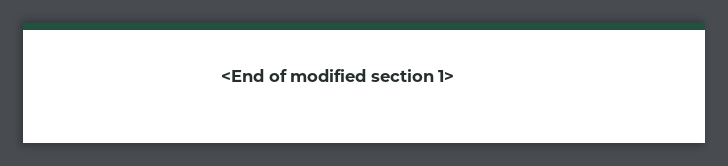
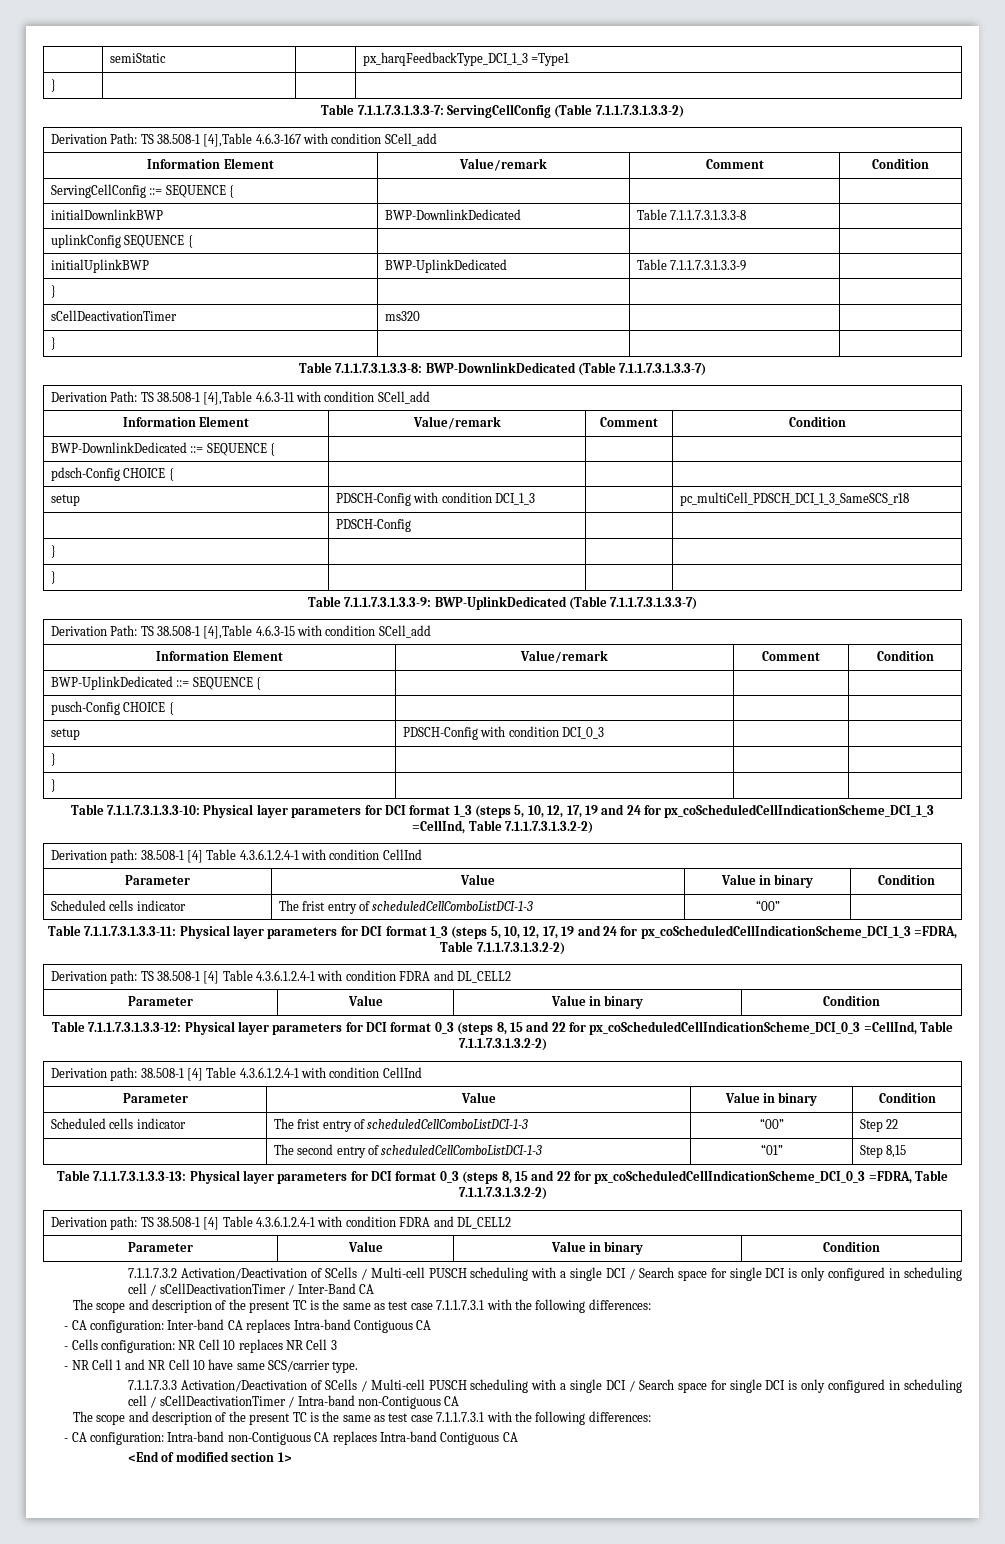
+ | semiStatic | | px_harqFeedbackType_DCI_1_3 =Type1
+ } | | |
+ Table 7.1.1.7.3.1.3.3-7: ServingCellConfig (Table 7.1.1.7.3.1.3.3-2)
+ Derivation Path: TS 38.508-1 [4],Table 4.6.3-167 with condition SCell_add
+ Information Element | Value/remark | Comment | Condition
+ ServingCellConfig ::= SEQUENCE { | | |
+ initialDownlinkBWP | BWP-DownlinkDedicated | Table 7.1.1.7.3.1.3.3-8 |
+ uplinkConfig SEQUENCE { | | |
+ initialUplinkBWP | BWP-UplinkDedicated | Table 7.1.1.7.3.1.3.3-9 |
+ } | | |
+ sCellDeactivationTimer | ms320 | |
+ } | | |
+ Table 7.1.1.7.3.1.3.3-8: BWP-DownlinkDedicated (Table 7.1.1.7.3.1.3.3-7)
+ Derivation Path: TS 38.508-1 [4],Table 4.6.3-11 with condition SCell_add
+ Information Element | Value/remark | Comment | Condition
+ BWP-DownlinkDedicated ::= SEQUENCE { | | |
+ pdsch-Config CHOICE { | | |
+ setup | PDSCH-Config with condition DCI_1_3 | | pc_multiCell_PDSCH_DCI_1_3_SameSCS_r18
+ | PDSCH-Config | |
+ } | | |
+ } | | |
+ Table 7.1.1.7.3.1.3.3-9: BWP-UplinkDedicated (Table 7.1.1.7.3.1.3.3-7)
+ Derivation Path: TS 38.508-1 [4],Table 4.6.3-15 with condition SCell_add
+ Information Element | Value/remark | Comment | Condition
+ BWP-UplinkDedicated ::= SEQUENCE { | | |
+ pusch-Config CHOICE { | | |
+ setup | PDSCH-Config with condition DCI_0_3 | |
+ } | | |
+ } | | |
+ Table 7.1.1.7.3.1.3.3-10: Physical layer parameters for DCI format 1_3 (steps 5, 10, 12, 17, 19 and 24 for px_coScheduledCellIndicationScheme_DCI_1_3 =CellInd, Table 7.1.1.7.3.1.3.2-2)
+ Derivation path: 38.508-1 [4] Table 4.3.6.1.2.4-1 with condition CellInd
+ Parameter | Value | Value in binary | Condition
+ Scheduled cells indicator | The frist entry of scheduledCellComboListDCI-1-3 | “00” |
+ Table 7.1.1.7.3.1.3.3-11: Physical layer parameters for DCI format 1_3 (steps 5, 10, 12, 17, 19 and 24 for px_coScheduledCellIndicationScheme_DCI_1_3 =FDRA, Table 7.1.1.7.3.1.3.2-2)
+ Derivation path: TS 38.508-1 [4] Table 4.3.6.1.2.4-1 with condition FDRA and DL_CELL2
+ Parameter | Value | Value in binary | Condition
+ Table 7.1.1.7.3.1.3.3-12: Physical layer parameters for DCI format 0_3 (steps 8, 15 and 22 for px_coScheduledCellIndicationScheme_DCI_0_3 =CellInd, Table 7.1.1.7.3.1.3.2-2)
+ Derivation path: 38.508-1 [4] Table 4.3.6.1.2.4-1 with condition CellInd
+ Parameter | Value | Value in binary | Condition
+ Scheduled cells indicator | The frist entry of scheduledCellComboListDCI-1-3 | “00” | Step 22
+ | The second entry of scheduledCellComboListDCI-1-3 | “01” | Step 8,15
+ Table 7.1.1.7.3.1.3.3-13: Physical layer parameters for DCI format 0_3 (steps 8, 15 and 22 for px_coScheduledCellIndicationScheme_DCI_0_3 =FDRA, Table 7.1.1.7.3.1.3.2-2)
+ Derivation path: TS 38.508-1 [4] Table 4.3.6.1.2.4-1 with condition FDRA and DL_CELL2
+ Parameter | Value | Value in binary | Condition
+ 7.1.1.7.3.2 Activation/Deactivation of SCells / Multi-cell PUSCH scheduling with a single DCI / Search space for single DCI is only configured in scheduling cell / sCellDeactivationTimer / Inter-Band CA
+ The scope and description of the present TC is the same as test case 7.1.1.7.3.1 with the following differences:
+ - CA configuration: Inter-band CA replaces Intra-band Contiguous CA
+ - Cells configuration: NR Cell 10 replaces NR Cell 3
+ - NR Cell 1 and NR Cell 10 have same SCS/carrier type.
+ 7.1.1.7.3.3 Activation/Deactivation of SCells / Multi-cell PUSCH scheduling with a single DCI / Search space for single DCI is only configured in scheduling cell / sCellDeactivationTimer / Intra-band non-Contiguous CA
+ The scope and description of the present TC is the same as test case 7.1.1.7.3.1 with the following differences:
+ - CA configuration: Intra-band non-Contiguous CA replaces Intra-band Contiguous CA

